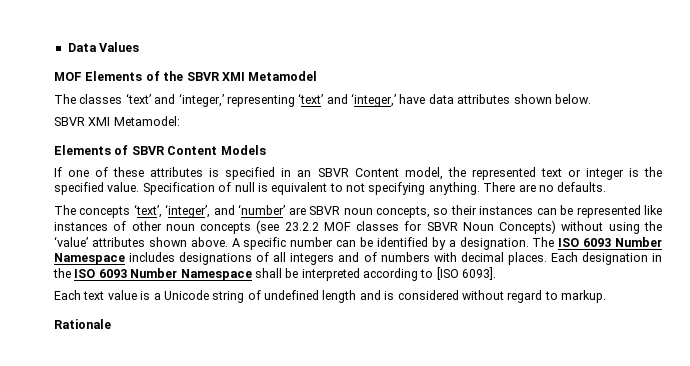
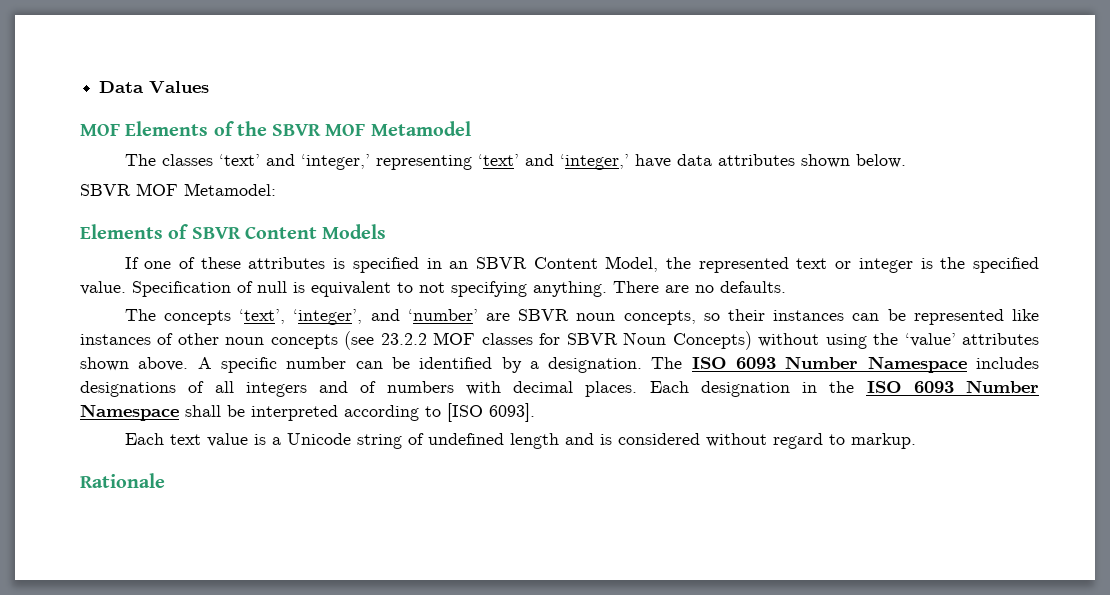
- MOF Elements of the SBVR XMI Metamodel
+ MOF Elements of the SBVR MOF Metamodel
- SBVR XMI Metamodel:
+ SBVR MOF Metamodel:
- If one of these attributes is specified in an SBVR Content model, the represented text or integer is the specified value.
+ If one of these attributes is specified in an SBVR Content Model, the represented text or integer is the specified value.

